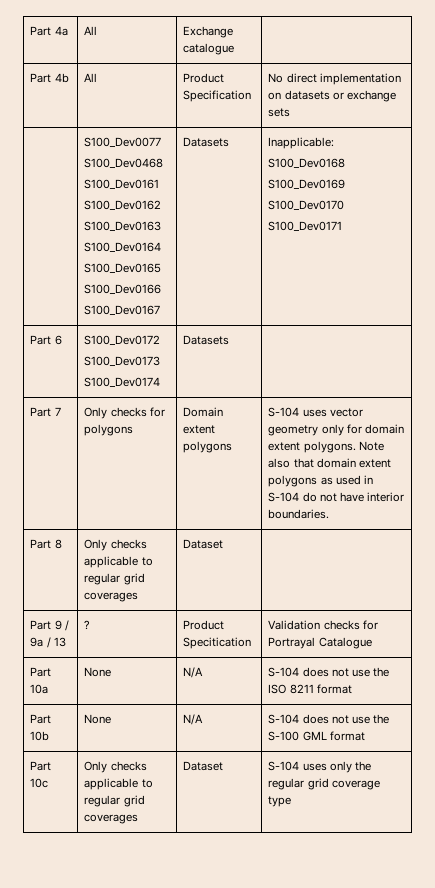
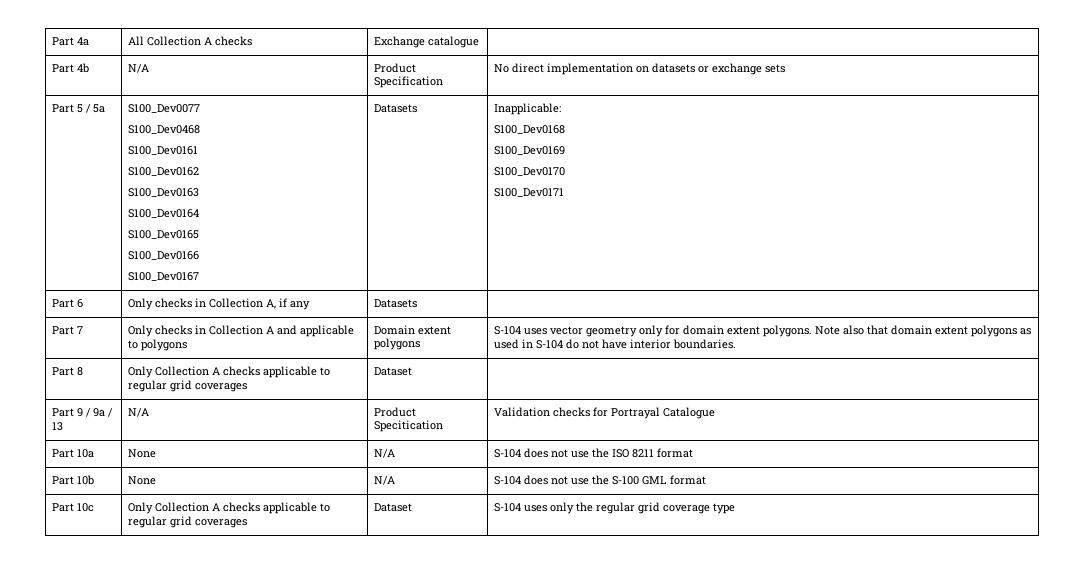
- Part 4a | All | Exchange catalogue |
+ Part 4a | All Collection A checks | Exchange catalogue |
- Part 4b | All | Product Specification | No direct implementation on datasets or exchange sets
+ Part 4b | N/A | Product Specification | No direct implementation on datasets or exchange sets
- | S100_Dev0077
+ Part 5 / 5a | S100_Dev0077
- Part 6 | S100_Dev0172
- S100_Dev0173
- S100_Dev0174 | Datasets |
+ Part 6 | Only checks in Collection A, if any | Datasets |
- Part 7 | Only checks for polygons | Domain extent polygons | S-104 uses vector geometry only for domain extent polygons. Note also that domain extent polygons as used in S-104 do not have interior boundaries.
+ Part 7 | Only checks in Collection A and applicable to polygons | Domain extent polygons | S-104 uses vector geometry only for domain extent polygons. Note also that domain extent polygons as used in S-104 do not have interior boundaries.
- Part 8 | Only checks applicable to regular grid coverages | Dataset |
+ Part 8 | Only Collection A checks applicable to regular grid coverages | Dataset |
- Part 9 / 9a / 13 | ? | Product Specitication | Validation checks for Portrayal Catalogue
+ Part 9 / 9a / 13 | N/A | Product Specitication | Validation checks for Portrayal Catalogue
- Part 10c | Only checks applicable to regular grid coverages | Dataset | S-104 uses only the regular grid coverage type
+ Part 10c | Only Collection A checks applicable to regular grid coverages | Dataset | S-104 uses only the regular grid coverage type

